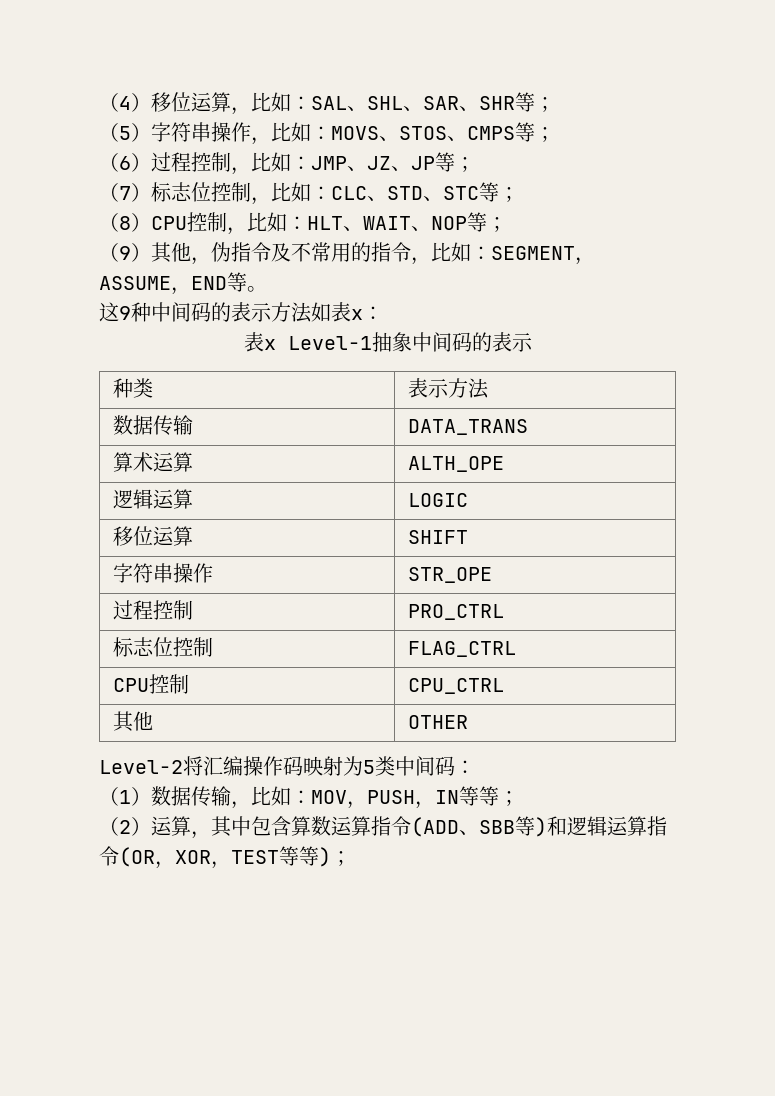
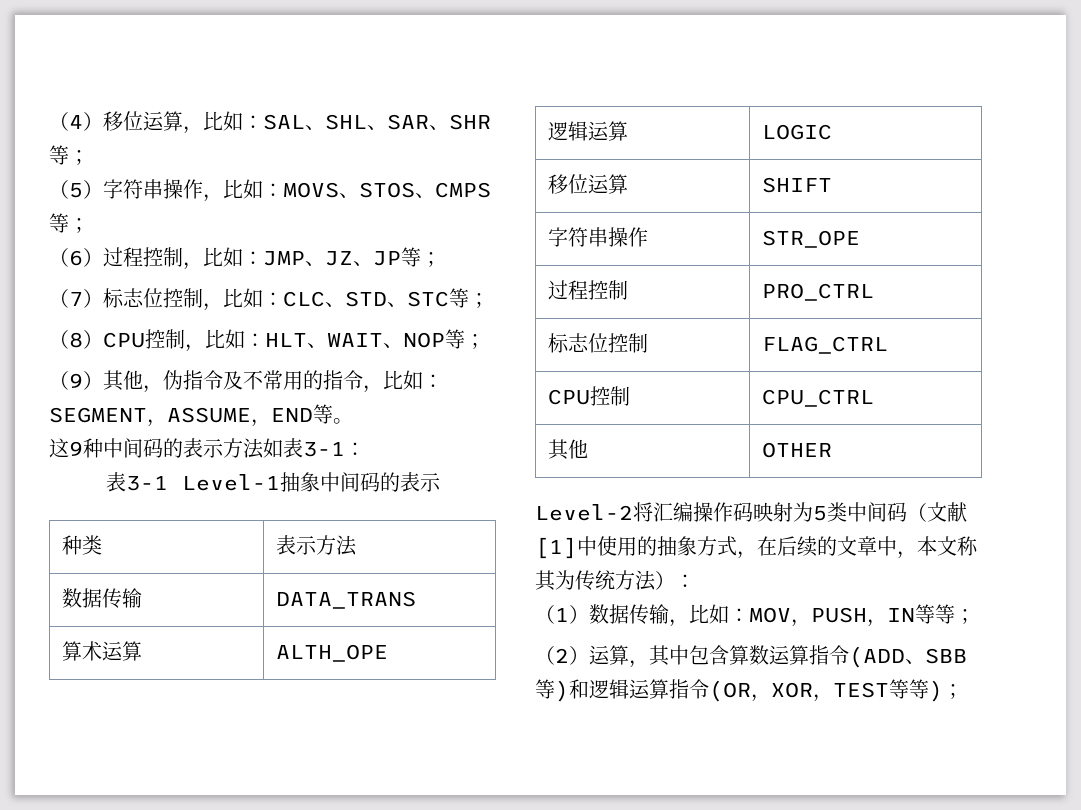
- 这9种中间码的表示方法如表x：
+ 这9种中间码的表示方法如表3-1：
- 表x Level-1抽象中间码的表示
+ 表3-1 Level-1抽象中间码的表示
- Level-2将汇编操作码映射为5类中间码：
+ Level-2将汇编操作码映射为5类中间码（文献[1]中使用的抽象方式，在后续的文章中，本文称其为传统方法）：

